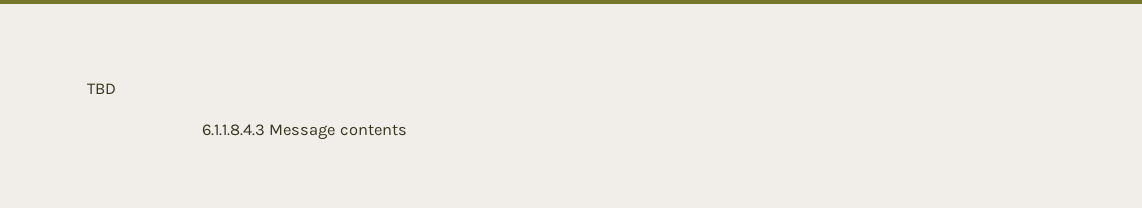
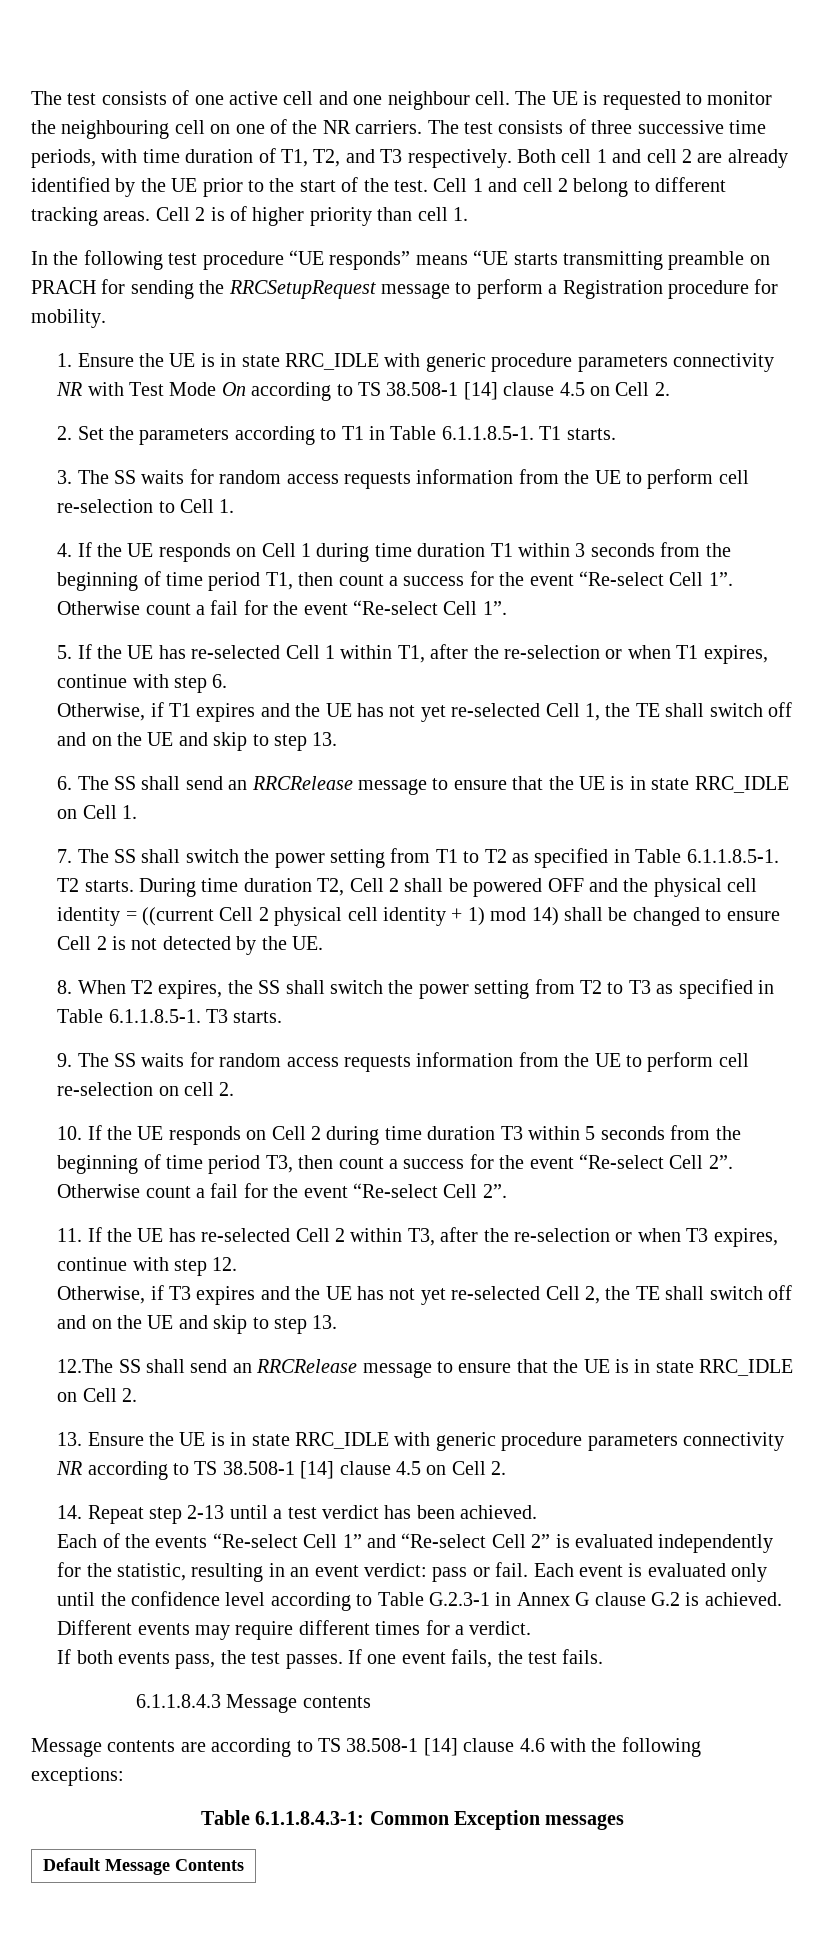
- TBD
+ The test consists of one active cell and one neighbour cell. The UE is requested to monitor the neighbouring cell on one of the NR carriers. The test consists of three successive time periods, with time duration of T1, T2, and T3 respectively. Both cell 1 and cell 2 are already identified by the UE prior to the start of the test. Cell 1 and cell 2 belong to different tracking areas. Cell 2 is of higher priority than cell 1.
+ In the following test procedure “UE responds” means “UE starts transmitting preamble on PRACH for sending the RRCSetupRequest message to perform a Registration procedure for mobility.
+ 1. Ensure the UE is in state RRC_IDLE with generic procedure parameters connectivity NR with Test Mode On according to TS 38.508-1 [14] clause 4.5 on Cell 2.
+ 2. Set the parameters according to T1 in Table 6.1.1.8.5-1. T1 starts.
+ 3. The SS waits for random access requests information from the UE to perform cell re-selection to Cell 1.
+ 4. If the UE responds on Cell 1 during time duration T1 within 3 seconds from the beginning of time period T1, then count a success for the event “Re-select Cell 1”. Otherwise count a fail for the event “Re-select Cell 1”.
+ 5. If the UE has re-selected Cell 1 within T1, after the re-selection or when T1 expires, continue with step 6.
+ Otherwise, if T1 expires and the UE has not yet re-selected Cell 1, the TE shall switch off and on the UE and skip to step 13.
+ 6. The SS shall send an RRCRelease message to ensure that the UE is in state RRC_IDLE on Cell 1.
+ 7. The SS shall switch the power setting from T1 to T2 as specified in Table 6.1.1.8.5-1. T2 starts. During time duration T2, Cell 2 shall be powered OFF and the physical cell identity = ((current Cell 2 physical cell identity + 1) mod 14) shall be changed to ensure Cell 2 is not detected by the UE.
+ 8. When T2 expires, the SS shall switch the power setting from T2 to T3 as specified in Table 6.1.1.8.5-1. T3 starts.
+ 9. The SS waits for random access requests information from the UE to perform cell re-selection on cell 2.
+ 10. If the UE responds on Cell 2 during time duration T3 within 5 seconds from the beginning of time period T3, then count a success for the event “Re-select Cell 2”. Otherwise count a fail for the event “Re-select Cell 2”.
+ 11. If the UE has re-selected Cell 2 within T3, after the re-selection or when T3 expires, continue with step 12.
+ Otherwise, if T3 expires and the UE has not yet re-selected Cell 2, the TE shall switch off and on the UE and skip to step 13.
+ 12.The SS shall send an RRCRelease message to ensure that the UE is in state RRC_IDLE on Cell 2.
+ 13. Ensure the UE is in state RRC_IDLE with generic procedure parameters connectivity NR according to TS 38.508-1 [14] clause 4.5 on Cell 2.
+ 14. Repeat step 2-13 until a test verdict has been achieved.
+ Each of the events “Re-select Cell 1” and “Re-select Cell 2” is evaluated independently for the statistic, resulting in an event verdict: pass or fail. Each event is evaluated only until the confidence level according to Table G.2.3-1 in Annex G clause G.2 is achieved. Different events may require different times for a verdict.
+ If both events pass, the test passes. If one event fails, the test fails.
  6.1.1.8.4.3 Message contents
+ Message contents are according to TS 38.508-1 [14] clause 4.6 with the following exceptions:
+ Table 6.1.1.8.4.3-1: Common Exception messages
+ Default Message Contents

